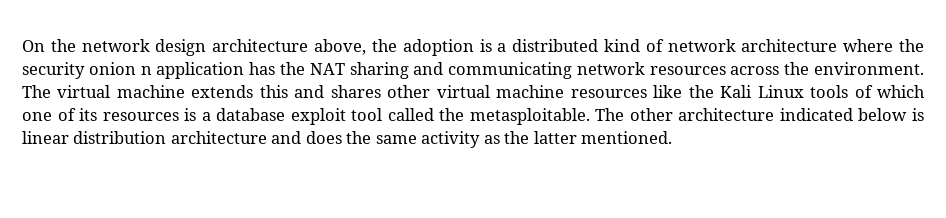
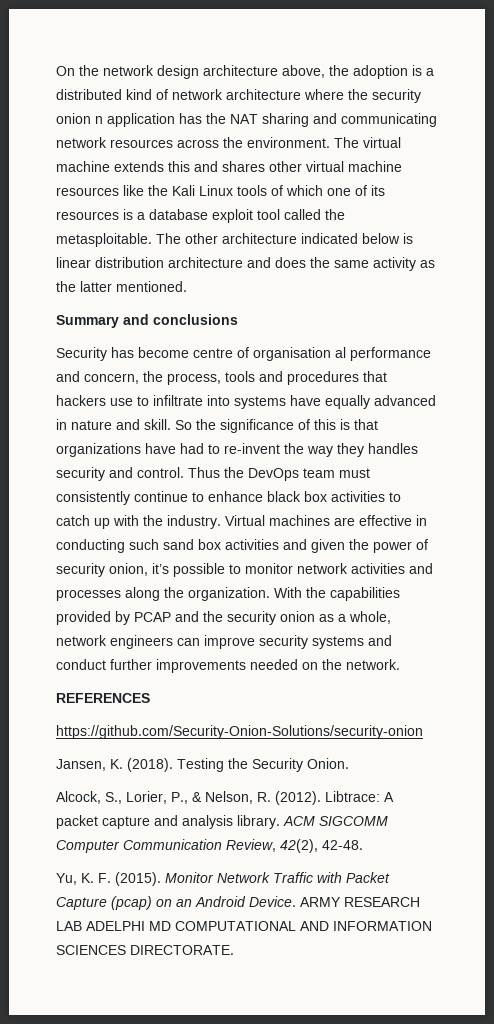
+ Summary and conclusions
+ Security has become centre of organisation al performance and concern, the process, tools and procedures that hackers use to infiltrate into systems have equally advanced in nature and skill. So the significance of this is that organizations have had to re-invent the way they handles security and control. Thus the DevOps team must consistently continue to enhance black box activities to catch up with the industry. Virtual machines are effective in conducting such sand box activities and given the power of security onion, it’s possible to monitor network activities and processes along the organization. With the capabilities provided by PCAP and the security onion as a whole, network engineers can improve security systems and conduct further improvements needed on the network.
+ REFERENCES
+ https://github.com/Security-Onion-Solutions/security-onion
+ Jansen, K. (2018). Testing the Security Onion.
+ Alcock, S., Lorier, P., & Nelson, R. (2012). Libtrace: A packet capture and analysis library. ACM SIGCOMM Computer Communication Review, 42(2), 42-48.
+ Yu, K. F. (2015). Monitor Network Traffic with Packet Capture (pcap) on an Android Device. ARMY RESEARCH LAB ADELPHI MD COMPUTATIONAL AND INFORMATION SCIENCES DIRECTORATE.

